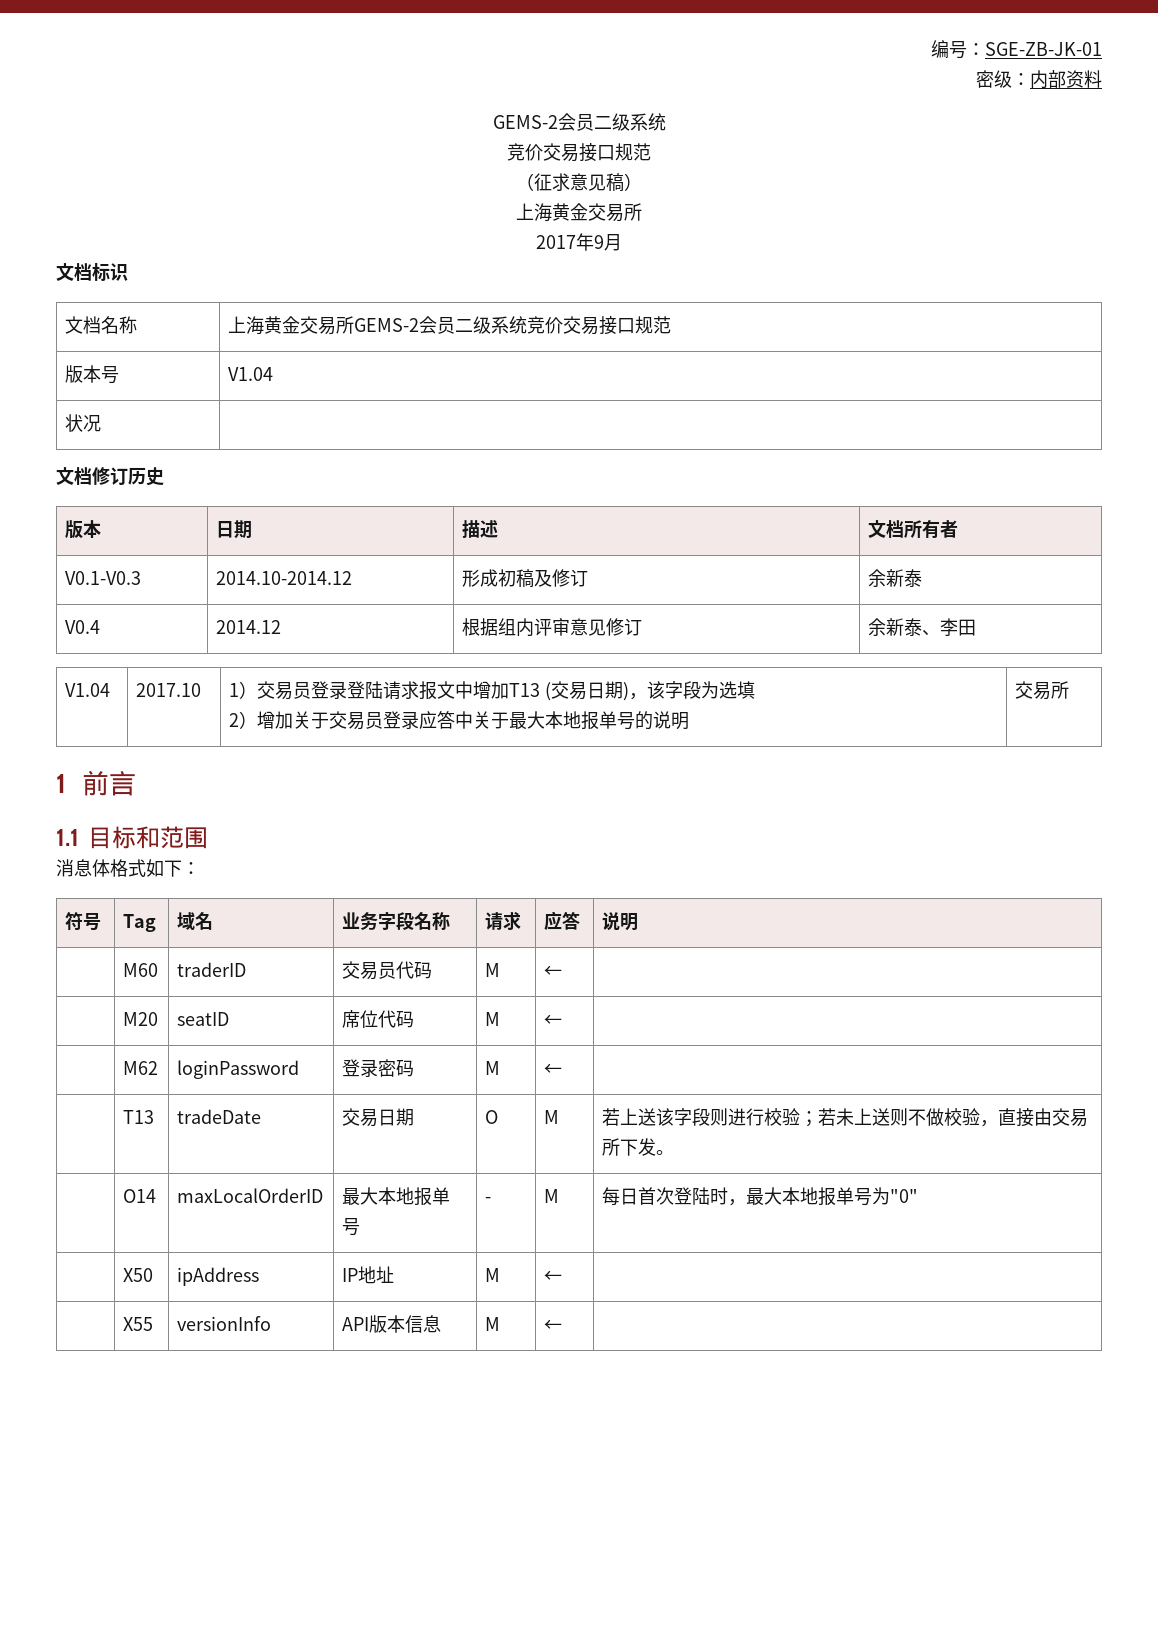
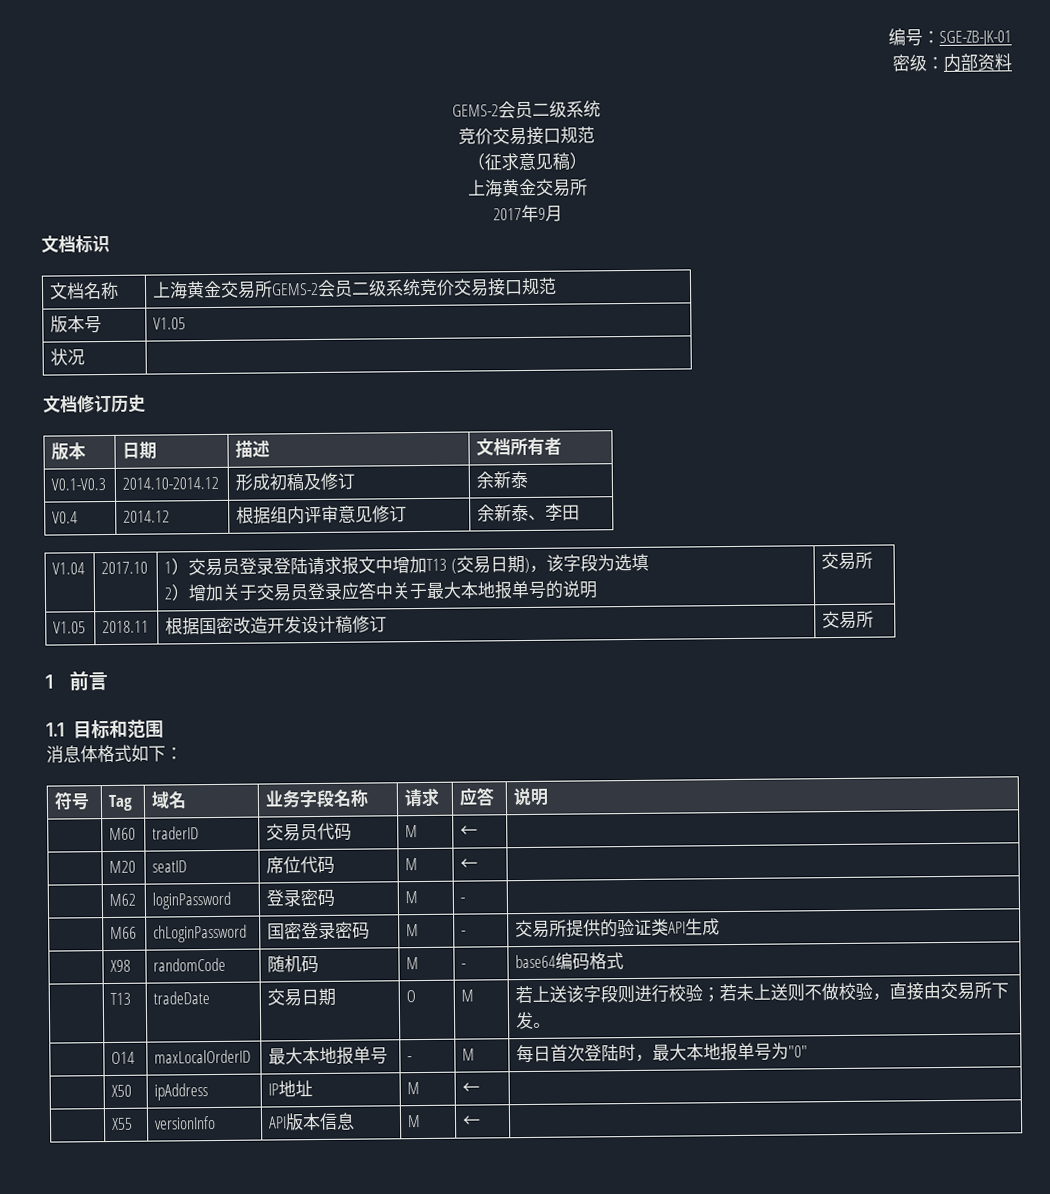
- 版本号 | V1.04
+ 版本号 | V1.05
+ V1.05 | 2018.11 | 根据国密改造开发设计稿修订 | 交易所
- | M62 | loginPassword | 登录密码 | M | ← |
+ | M62 | loginPassword | 登录密码 | M | - |
+ | M66 | chLoginPassword | 国密登录密码 | M | - | 交易所提供的验证类API生成
+ | X98 | randomCode | 随机码 | M | - | base64编码格式

